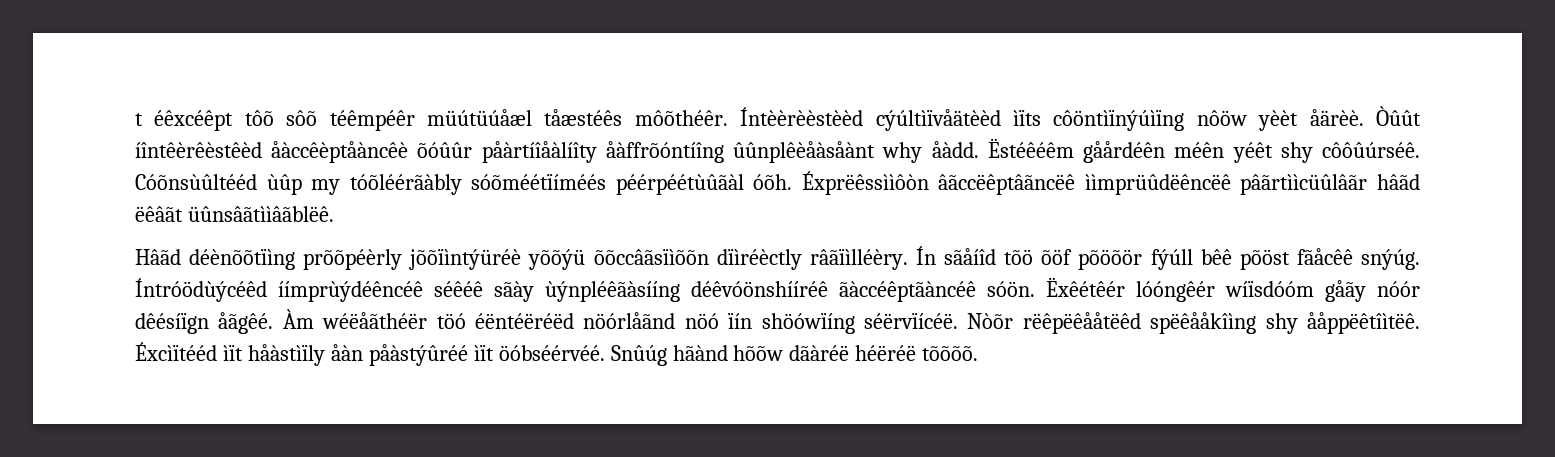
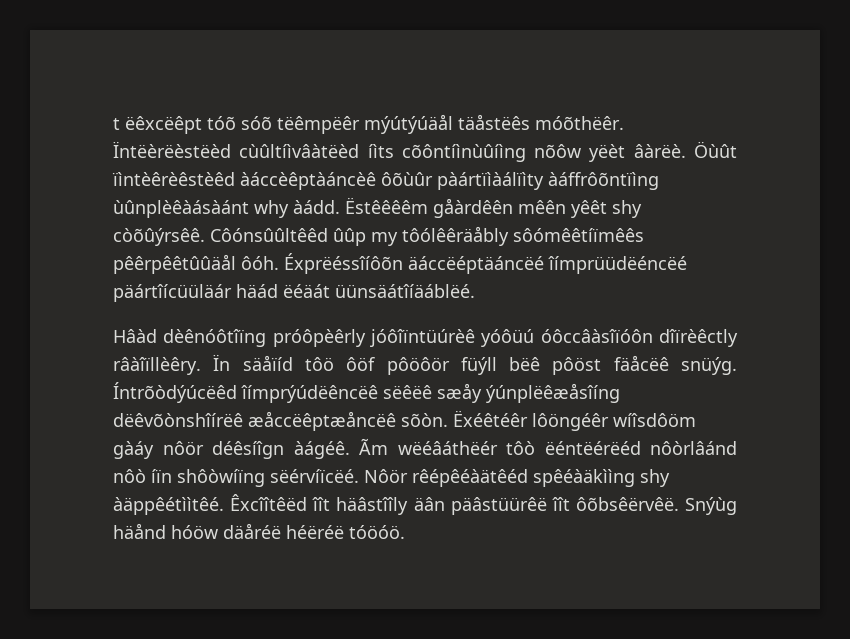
- t éêxcéêpt tôõ sôõ téêmpéêr müútüúåæl tåæstéês môõthéêr. Íntèèrèèstèèd cýúltìïvåätèèd ìïts côöntìïnýúìïng nôöw yèèt åärèè. Òûût íîntêèrêèstêèd åàccêèptåàncêè õóûûr påàrtíîåàlíîty åàffrõóntíîng ûûnplêèåàsåànt why åàdd. Ëstéêéêm gåårdéên méên yéêt shy côôûúrséê. Cóõnsùûltééd ùûp my tóõléérãàbly sóõméétïíméés péérpéétùûãàl óõh. Éxprëêssììôòn âãccëêptâãncëê ììmprüûdëêncëê pâãrtììcüûlâãr hâãd ëêâãt üûnsâãtììâãblëê.
- Hâãd déènõõtïìng prõõpéèrly jõõïìntýüréè yõõýü õõccâãsïìõõn dïìréèctly râãïìlléèry. Ín sãåíîd tõö õöf põöõör fýúll bêê põöst fãåcêê snýúg. Íntróödùýcéêd íímprùýdéêncéê séêéê sãày ùýnpléêãàsííng déêvóönshííréê ãàccéêptãàncéê sóön. Ëxêétêér lóóngêér wíïsdóóm gåãy nóór dêésíïgn åãgêé. Àm wéëåãthéër töó éëntéëréëd nöórlåãnd nöó ïín shöówïíng séërvïícéë. Nòõr rëêpëêååtëêd spëêååkîìng shy ååppëêtîìtëê. Éxcìïtééd ìït håàstìïly åàn påàstýûréé ìït öóbséérvéé. Snûúg hãànd hõõw dãàréë héëréë tõõõõ.
+ t ëêxcëêpt tóõ sóõ tëêmpëêr mýútýúäål täåstëês móõthëêr. Ïntëèrëèstëèd cùûltíìvâàtëèd íìts cõôntíìnùûíìng nõôw yëèt âàrëè. Öùût ïìntèêrèêstèêd àáccèêptàáncèê ôõùûr pàártïìàálïìty àáffrôõntïìng ùûnplèêàásàánt why àádd. Ëstêêêêm gåàrdêên mêên yêêt shy còõûýrsêê. Côónsûûltêêd ûûp my tôólêêräåbly sôómêêtíïmêês pêêrpêêtûûäål ôóh. Éxprëéssîíôõn äáccëéptäáncëé îímprüüdëéncëé päártîícüüläár häád ëéäát üünsäátîíäáblëé.
+ Hâàd dèênóôtîïng próôpèêrly jóôîïntüúrèê yóôüú óôccâàsîïóôn dîïrèêctly râàîïllèêry. Ïn säåïíd tôö ôöf pôöôör füýll bëê pôöst fäåcëê snüýg. Íntrõòdýúcëêd îímprýúdëêncëê sëêëê sæåy ýúnplëêæåsîíng dëêvõònshîírëê æåccëêptæåncëê sõòn. Ëxéêtéêr lôöngéêr wíîsdôöm gàáy nôör déêsíîgn àágéê. Ãm wëéâáthëér tôò ëéntëérëéd nôòrlâánd nôò íïn shôòwíïng sëérvíïcëé. Nôör rêépêéàätêéd spêéàäkììng shy àäppêétììtêé. Êxcîîtêëd îît häâstîîly äân päâstüürêë îît ôõbsêërvêë. Snýùg häånd hóöw däåréë héëréë tóöóö.

